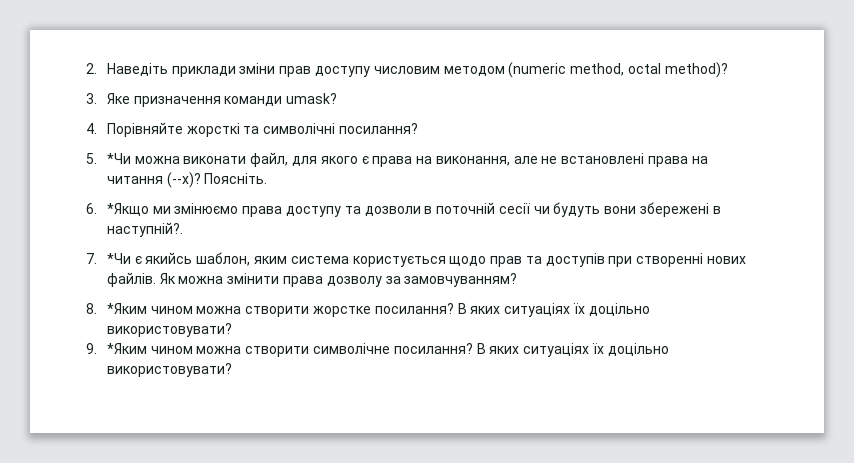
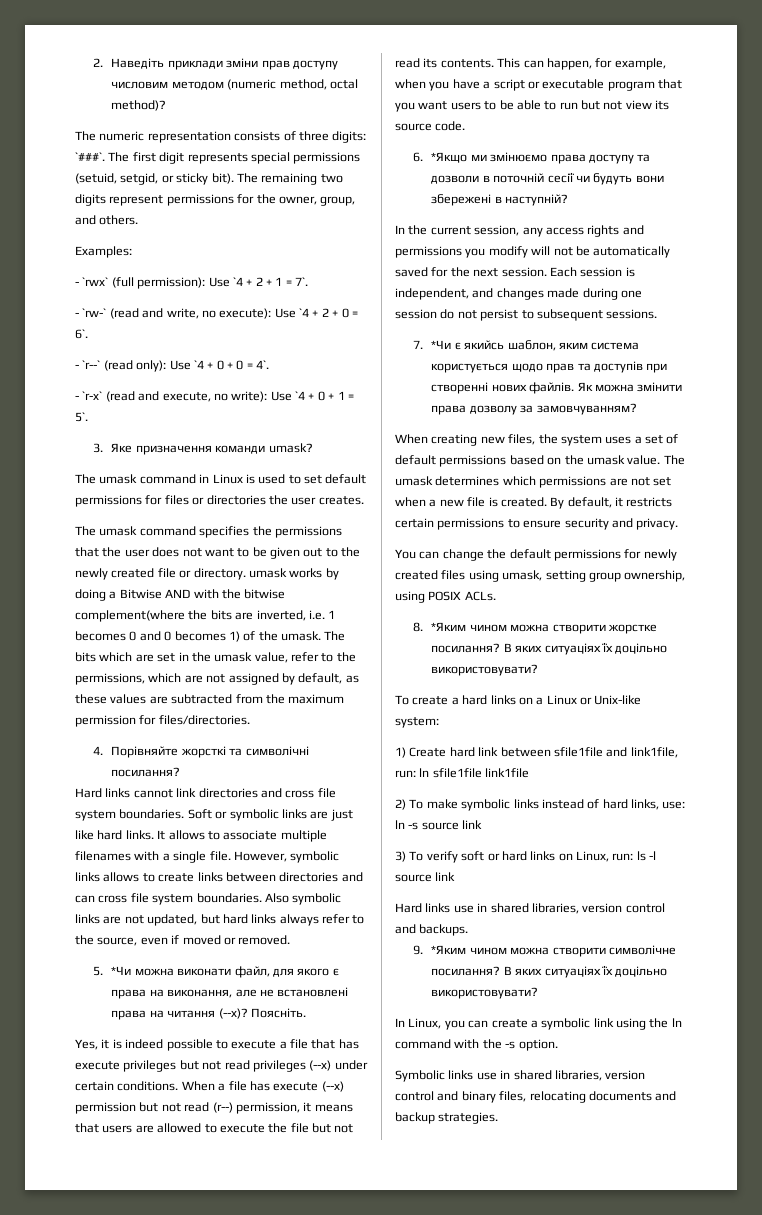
+ The numeric representation consists of three digits: `###`. The first digit represents special permissions (setuid, setgid, or sticky bit). The remaining two digits represent permissions for the owner, group, and others.
+ Examples:
+ - `rwx` (full permission): Use `4 + 2 + 1 = 7`.
+ - `rw-` (read and write, no execute): Use `4 + 2 + 0 = 6`.
+ - `r--` (read only): Use `4 + 0 + 0 = 4`.
+ - `r-x` (read and execute, no write): Use `4 + 0 + 1 = 5`.
+ The umask command in Linux is used to set default permissions for files or directories the user creates.
+ The umask command specifies the permissions that the user does not want to be given out to the newly created file or directory. umask works by doing a Bitwise AND with the bitwise complement(where the bits are inverted, i.e. 1 becomes 0 and 0 becomes 1) of the umask. The bits which are set in the umask value, refer to the permissions, which are not assigned by default, as these values are subtracted from the maximum permission for files/directories.
+ Hard links cannot link directories and cross file system boundaries. Soft or symbolic links are just like hard links. It allows to associate multiple filenames with a single file. However, symbolic links allows to create links between directories and can cross file system boundaries. Also symbolic links are not updated, but hard links always refer to the source, even if moved or removed.
+ Yes, it is indeed possible to execute a file that has execute privileges but not read privileges (--x) under certain conditions. When a file has execute (--x) permission but not read (r--) permission, it means that users are allowed to execute the file but not read its contents. This can happen, for example, when you have a script or executable program that you want users to be able to run but not view its source code.
- 6. *Якщо ми змінюємо права доступу та дозволи в поточній сесії чи будуть вони збережені в наступній?.
+ 6. *Якщо ми змінюємо права доступу та дозволи в поточній сесії чи будуть вони збережені в наступній?
+ In the current session, any access rights and permissions you modify will not be automatically saved for the next session. Each session is independent, and changes made during one session do not persist to subsequent sessions.
+ When creating new files, the system uses a set of default permissions based on the umask value. The umask determines which permissions are not set when a new file is created. By default, it restricts certain permissions to ensure security and privacy.
+ You can change the default permissions for newly created files using umask, setting group ownership, using POSIX ACLs.
+ To create a hard links on a Linux or Unix-like system:
+ 1) Create hard link between sfile1file and link1file, run: ln sfile1file link1file
+ 2) To make symbolic links instead of hard links, use: ln -s source link
+ 3) To verify soft or hard links on Linux, run: ls -l source link
+ Hard links use in shared libraries, version control and backups.
+ In Linux, you can create a symbolic link using the ln command with the -s option.
+ Symbolic links use in shared libraries, version control and binary files, relocating documents and backup strategies.

